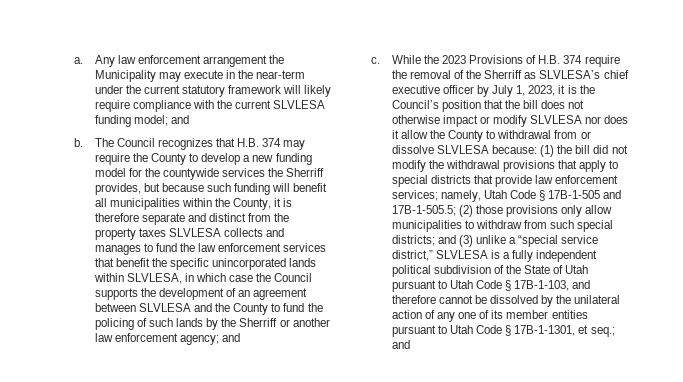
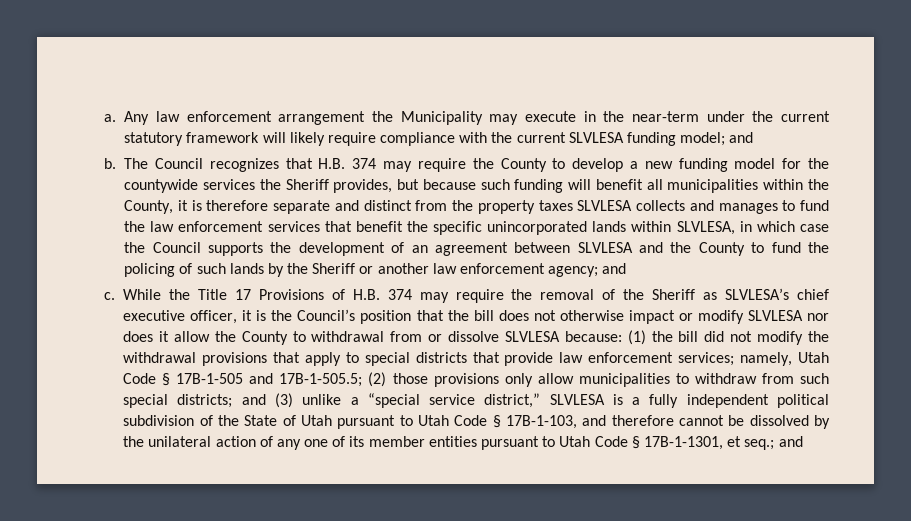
- The Council recognizes that H.B. 374 may require the County to develop a new funding model for the countywide services the Sherriff provides, but because such funding will benefit all municipalities within the County, it is therefore separate and distinct from the property taxes SLVLESA collects and manages to fund the law enforcement services that benefit the specific unincorporated lands within SLVLESA, in which case the Council supports the development of an agreement between SLVLESA and the County to fund the policing of such lands by the Sherriff or another law enforcement agency;
+ The Council recognizes that H.B. 374 may require the County to develop a new funding model for the countywide services the Sheriff provides, but because such funding will benefit all municipalities within the County, it is therefore separate and distinct from the property taxes SLVLESA collects and manages to fund the law enforcement services that benefit the specific unincorporated lands within SLVLESA, in which case the Council supports the development of an agreement between SLVLESA and the County to fund the policing of such lands by the Sheriff or another law enforcement agency;
- While the 2023 Provisions of H.B. 374 require the removal of the Sherriff as SLVLESA’s chief executive officer by July 1, 2023, it is the Council’s position that the bill does not otherwise impact or modify SLVLESA nor does it allow the County to withdrawal from or dissolve SLVLESA because:
+ While the Title 17 Provisions of H.B. 374 may require the removal of the Sheriff as SLVLESA’s chief executive officer, it is the Council’s position that the bill does not otherwise impact or modify SLVLESA nor does it allow the County to withdrawal from or dissolve SLVLESA because:

